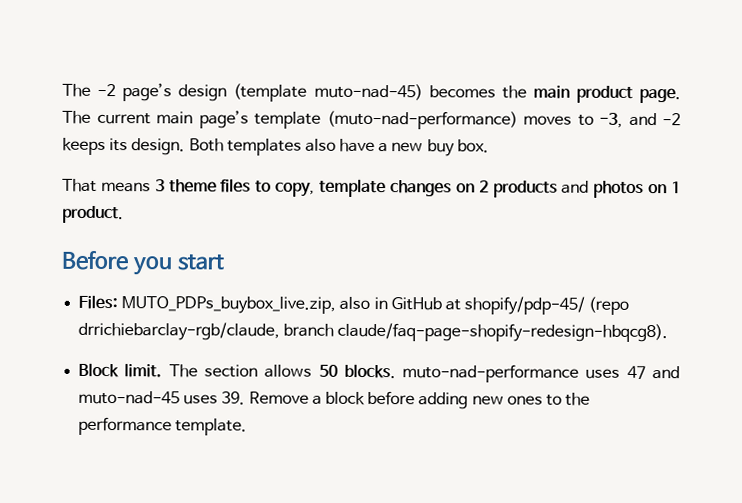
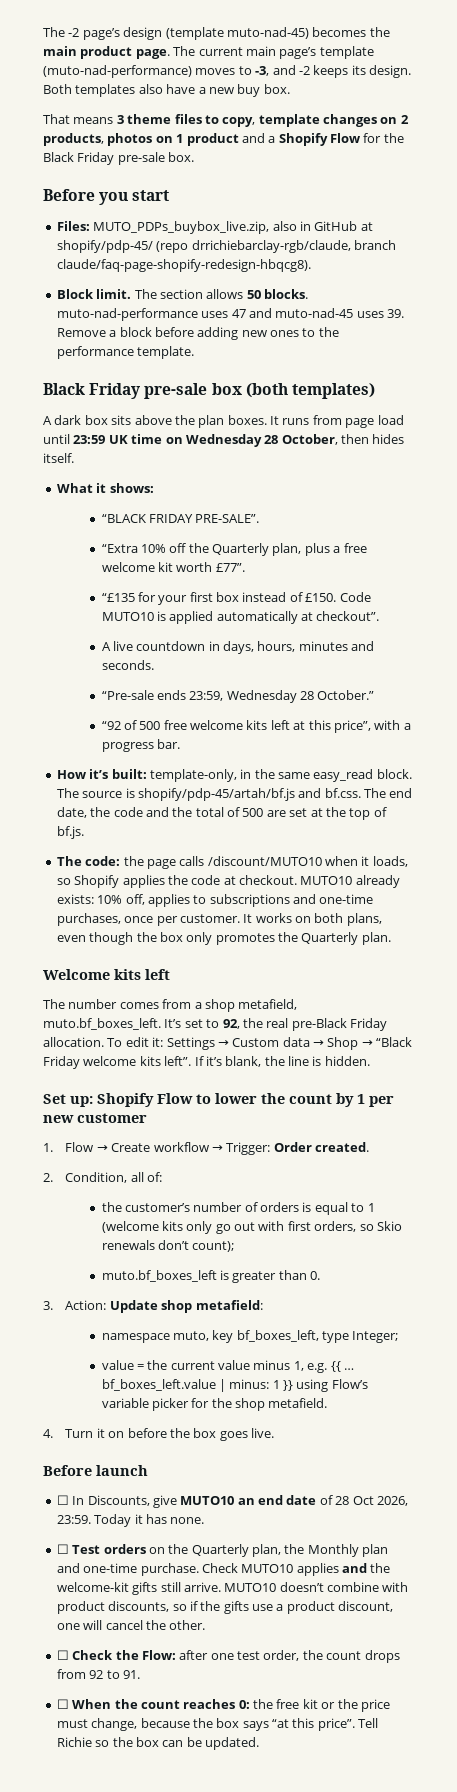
- That means 3 theme files to copy, template changes on 2 products and photos on 1 product.
+ That means 3 theme files to copy, template changes on 2 products, photos on 1 product and a Shopify Flow for the Black Friday pre-sale box.
+ Black Friday pre-sale box (both templates)
+ A dark box sits above the plan boxes. It runs from page load until 23:59 UK time on Wednesday 28 October, then hides itself.
+ What it shows:
+ “BLACK FRIDAY PRE-SALE”.
+ “Extra 10% off the Quarterly plan, plus a free welcome kit worth £77”.
+ “£135 for your first box instead of £150. Code MUTO10 is applied automatically at checkout”.
+ A live countdown in days, hours, minutes and seconds.
+ “Pre-sale ends 23:59, Wednesday 28 October.”
+ “92 of 500 free welcome kits left at this price”, with a progress bar.
+ How it’s built: template-only, in the same easy_read block. The source is shopify/pdp-45/artah/bf.js and bf.css. The end date, the code and the total of 500 are set at the top of bf.js.
+ The code: the page calls /discount/MUTO10 when it loads, so Shopify applies the code at checkout. MUTO10 already exists: 10% off, applies to subscriptions and one-time purchases, once per customer. It works on both plans, even though the box only promotes the Quarterly plan.
+ Welcome kits left
+ The number comes from a shop metafield, muto.bf_boxes_left. It’s set to 92, the real pre-Black Friday allocation. To edit it: Settings → Custom data → Shop → “Black Friday welcome kits left”. If it’s blank, the line is hidden.
+ Set up: Shopify Flow to lower the count by 1 per new customer
+ 1. Flow → Create workflow → Trigger: Order created.
+ 2. Condition, all of:
+ the customer’s number of orders is equal to 1 (welcome kits only go out with first orders, so Skio renewals don’t count);
+ muto.bf_boxes_left is greater than 0.
+ 3. Action: Update shop metafield:
+ namespace muto, key bf_boxes_left, type Integer;
+ value = the current value minus 1, e.g. {{ … bf_boxes_left.value | minus: 1 }} using Flow’s variable picker for the shop metafield.
+ 4. Turn it on before the box goes live.
+ Before launch
+ ☐ In Discounts, give MUTO10 an end date of 28 Oct 2026, 23:59. Today it has none.
+ ☐ Test orders on the Quarterly plan, the Monthly plan and one-time purchase. Check MUTO10 applies and the welcome-kit gifts still arrive. MUTO10 doesn’t combine with product discounts, so if the gifts use a product discount, one will cancel the other.
+ ☐ Check the Flow: after one test order, the count drops from 92 to 91.
+ ☐ When the count reaches 0: the free kit or the price must change, because the box says “at this price”. Tell Richie so the box can be updated.

